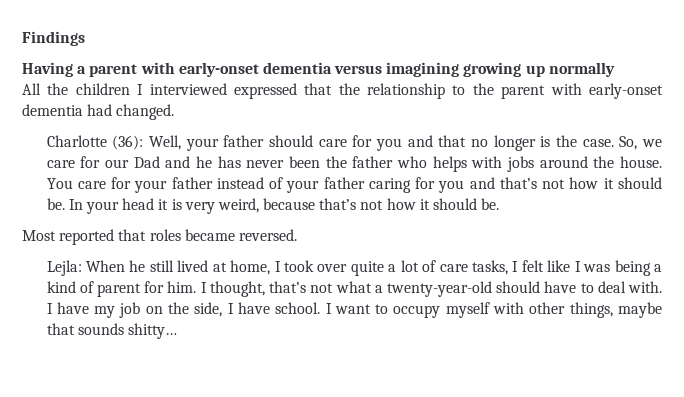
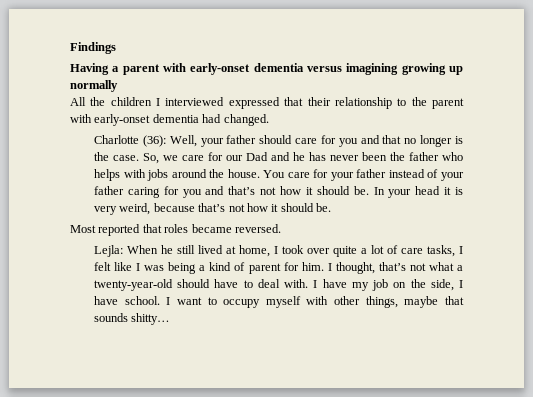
- All the children I interviewed expressed that the relationship to the parent with early-onset dementia had changed.
+ All the children I interviewed expressed that their relationship to the parent with early-onset dementia had changed.

